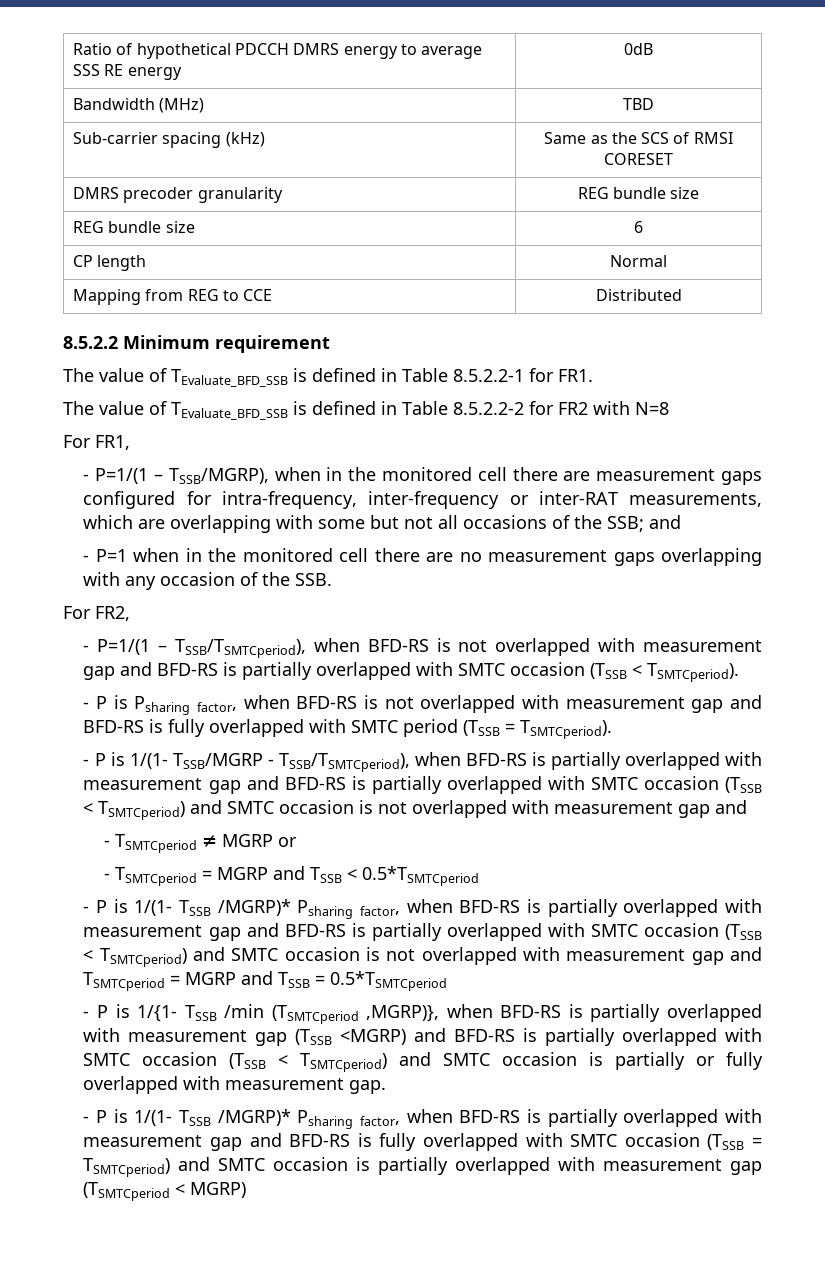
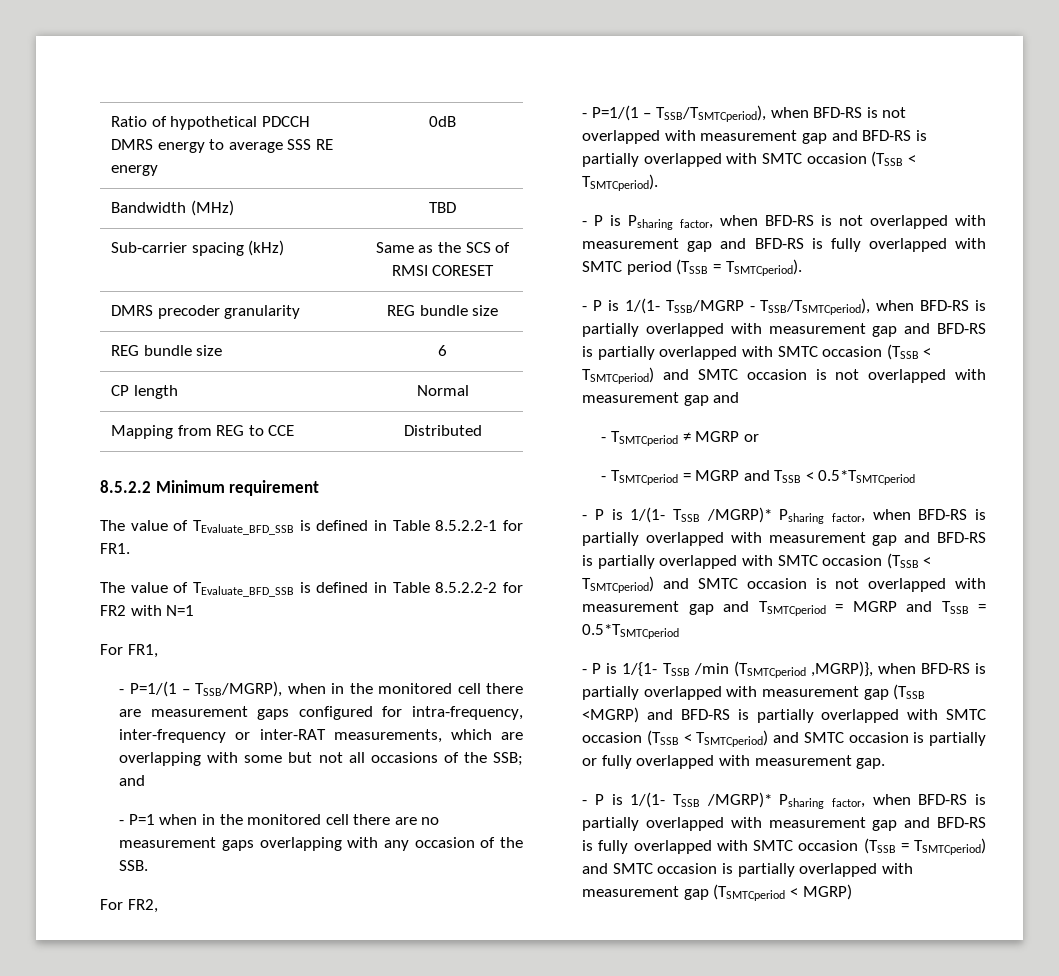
- The value of TEvaluate_BFD_SSB is defined in Table 8.5.2.2-2 for FR2 with N=8
+ The value of TEvaluate_BFD_SSB is defined in Table 8.5.2.2-2 for FR2 with N=1

